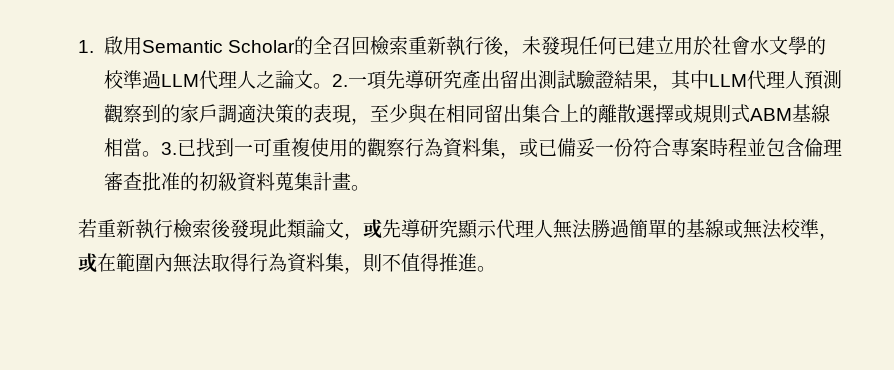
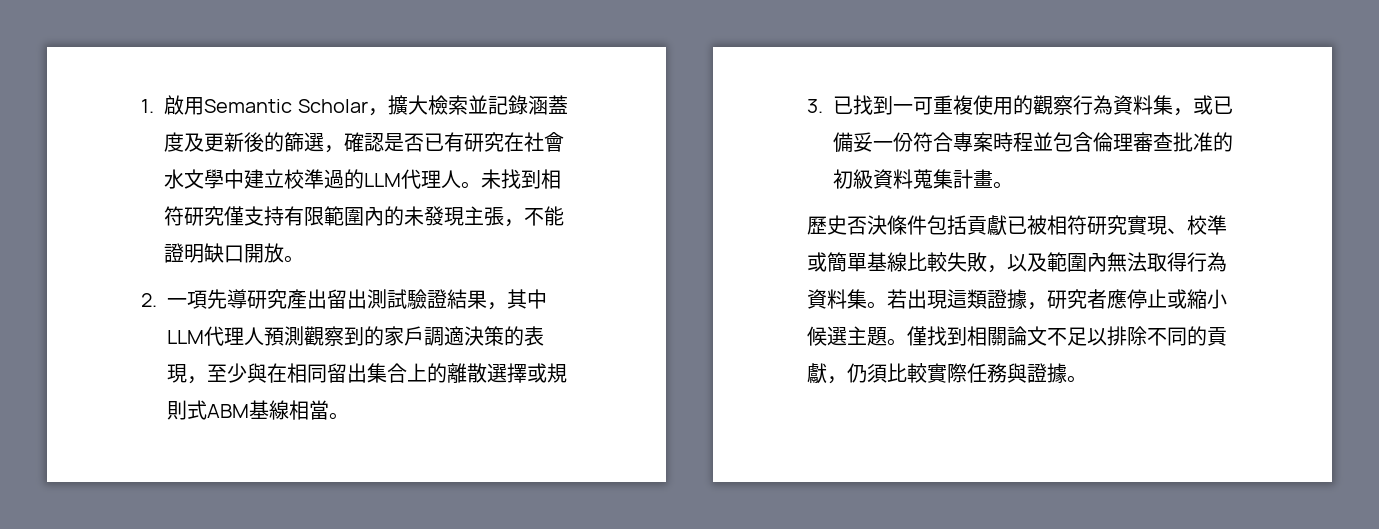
- 1.啟用Semantic Scholar的全召回檢索重新執行後，未發現任何已建立用於社會水文學的校準過LLM代理人之論文。2.一項先導研究產出留出測試驗證結果，其中LLM代理人預測觀察到的家戶調適決策的表現，至少與在相同留出集合上的離散選擇或規則式ABM基線相當。3.已找到一可重複使用的觀察行為資料集，或已備妥一份符合專案時程並包含倫理審查批准的初級資料蒐集計畫。
+ 1.啟用Semantic Scholar，擴大檢索並記錄涵蓋度及更新後的篩選，確認是否已有研究在社會水文學中建立校準過的LLM代理人。未找到相符研究僅支持有限範圍內的未發現主張，不能證明缺口開放。
+ 2.一項先導研究產出留出測試驗證結果，其中LLM代理人預測觀察到的家戶調適決策的表現，至少與在相同留出集合上的離散選擇或規則式ABM基線相當。
+ 3.已找到一可重複使用的觀察行為資料集，或已備妥一份符合專案時程並包含倫理審查批准的初級資料蒐集計畫。
- 若重新執行檢索後發現此類論文，或先導研究顯示代理人無法勝過簡單的基線或無法校準，或在範圍內無法取得行為資料集，則不值得推進。
+ 歷史否決條件包括貢獻已被相符研究實現、校準或簡單基線比較失敗，以及範圍內無法取得行為資料集。若出現這類證據，研究者應停止或縮小候選主題。僅找到相關論文不足以排除不同的貢獻，仍須比較實際任務與證據。

